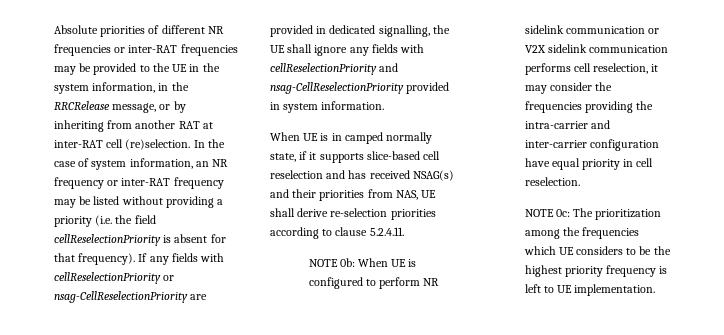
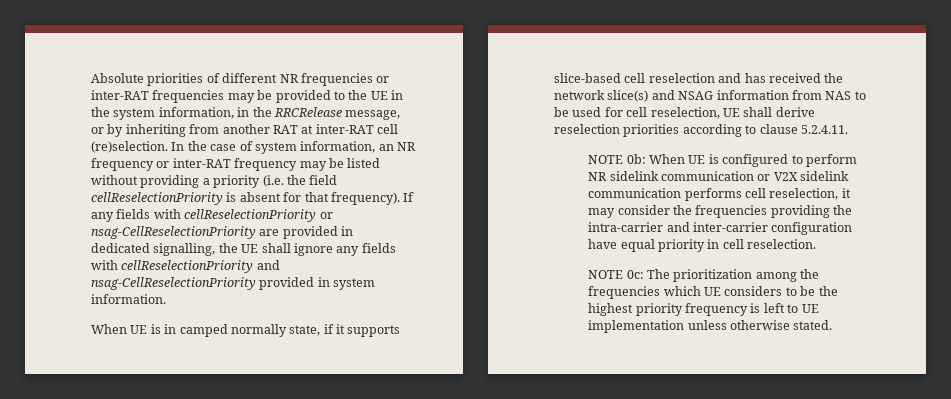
- When UE is in camped normally state, if it supports slice-based cell reselection and has received NSAG(s) and their priorities from NAS, UE shall derive re-selection priorities according to clause 5.2.4.11.
+ When UE is in camped normally state, if it supports slice-based cell reselection and has received the network slice(s) and NSAG information from NAS to be used for cell reselection, UE shall derive reselection priorities according to clause 5.2.4.11.
- NOTE 0c: The prioritization among the frequencies which UE considers to be the highest priority frequency is left to UE implementation.
+ NOTE 0c: The prioritization among the frequencies which UE considers to be the highest priority frequency is left to UE implementation unless otherwise stated.

